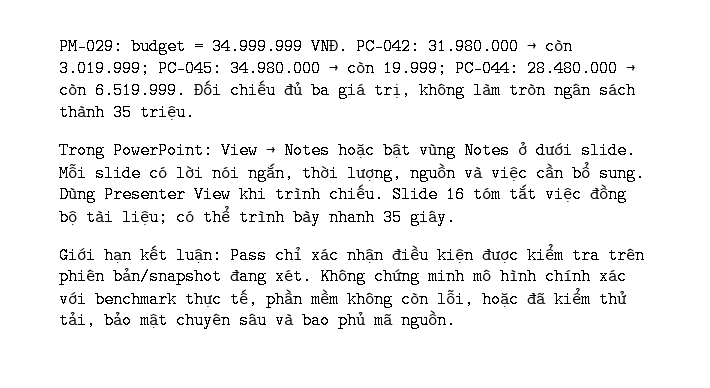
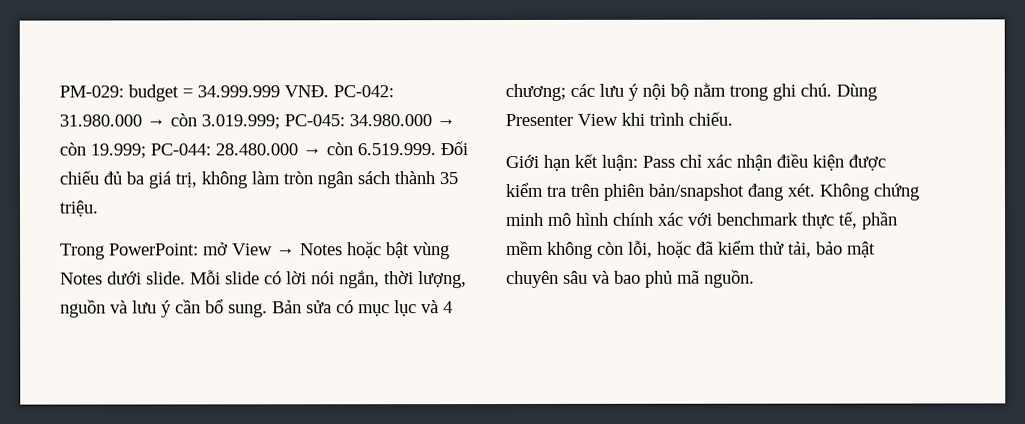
- Trong PowerPoint: View → Notes hoặc bật vùng Notes ở dưới slide.
+ Trong PowerPoint: mở View → Notes hoặc bật vùng Notes dưới slide.
- Mỗi slide có lời nói ngắn, thời lượng, nguồn và việc cần bổ sung.
+ Mỗi slide có lời nói ngắn, thời lượng, nguồn và lưu ý cần bổ sung.
+ Bản sửa có mục lục và 4 chương; các lưu ý nội bộ nằm trong ghi chú.
- Slide 16 tóm tắt việc đồng bộ tài liệu; có thể trình bày nhanh 35 giây.

